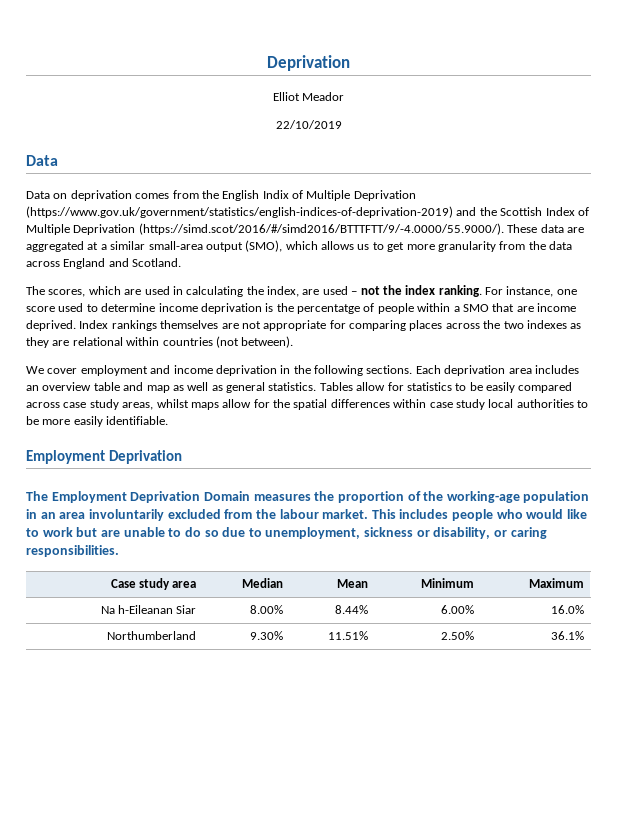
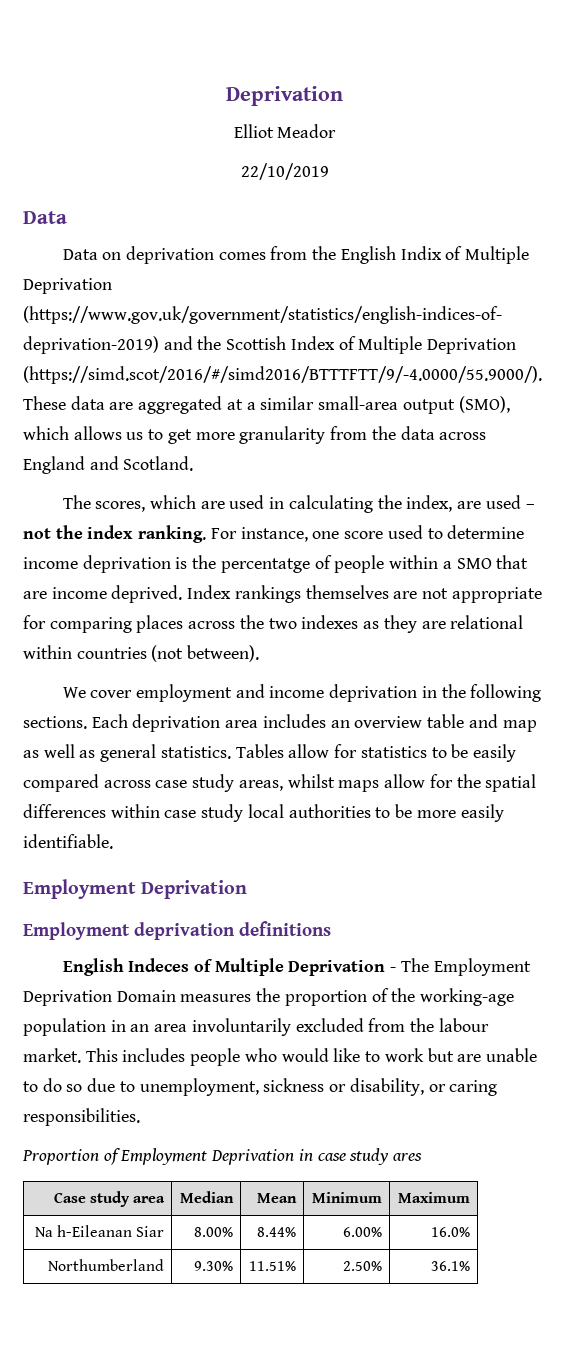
- The Employment Deprivation Domain measures the proportion of the working-age population in an area involuntarily excluded from the labour market.
+ Employment deprivation definitions
+ English Indeces of Multiple Deprivation - The Employment Deprivation Domain measures the proportion of the working-age population in an area involuntarily excluded from the labour market.
+ Proportion of Employment Deprivation in case study ares

